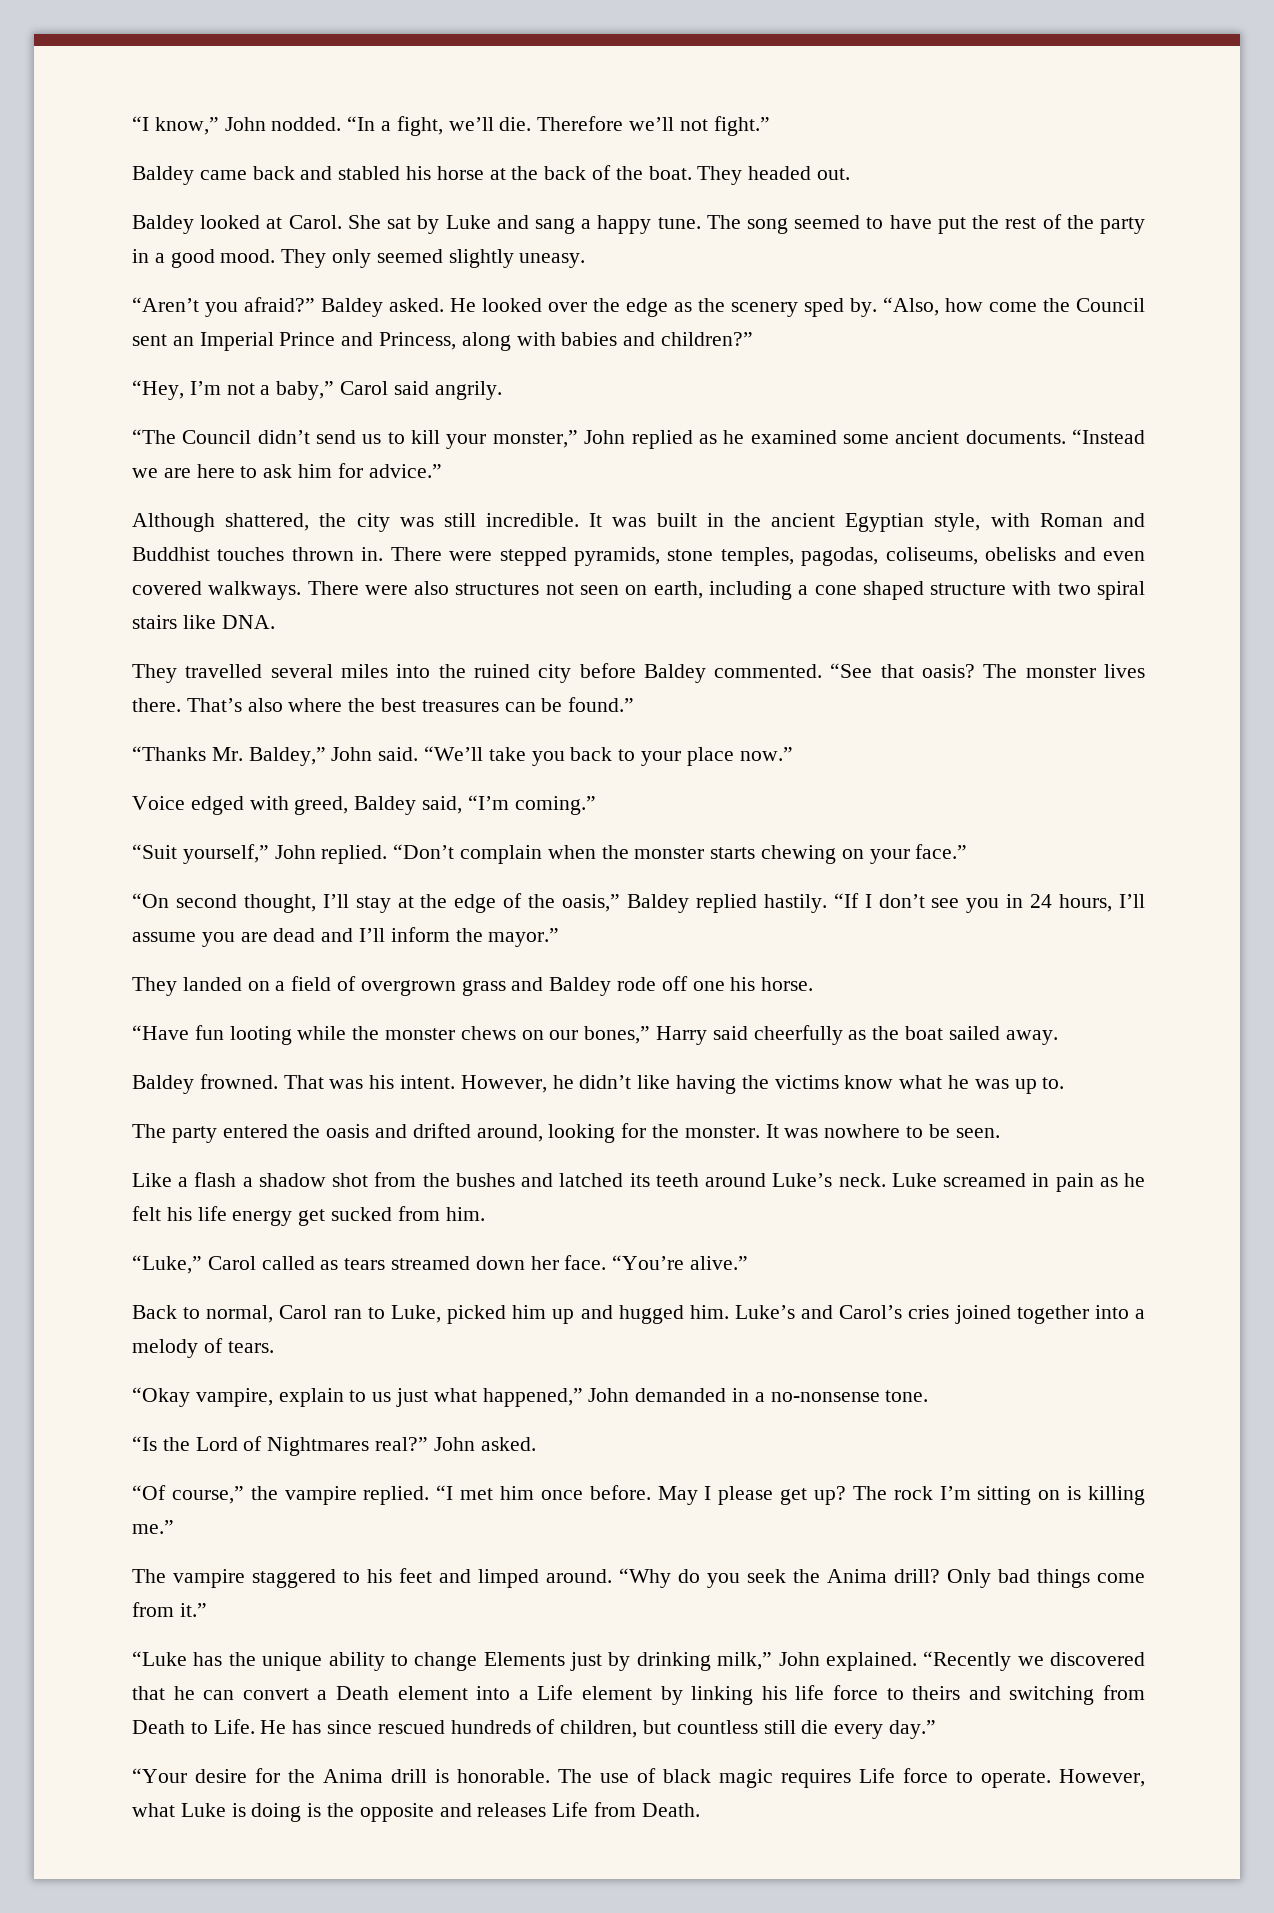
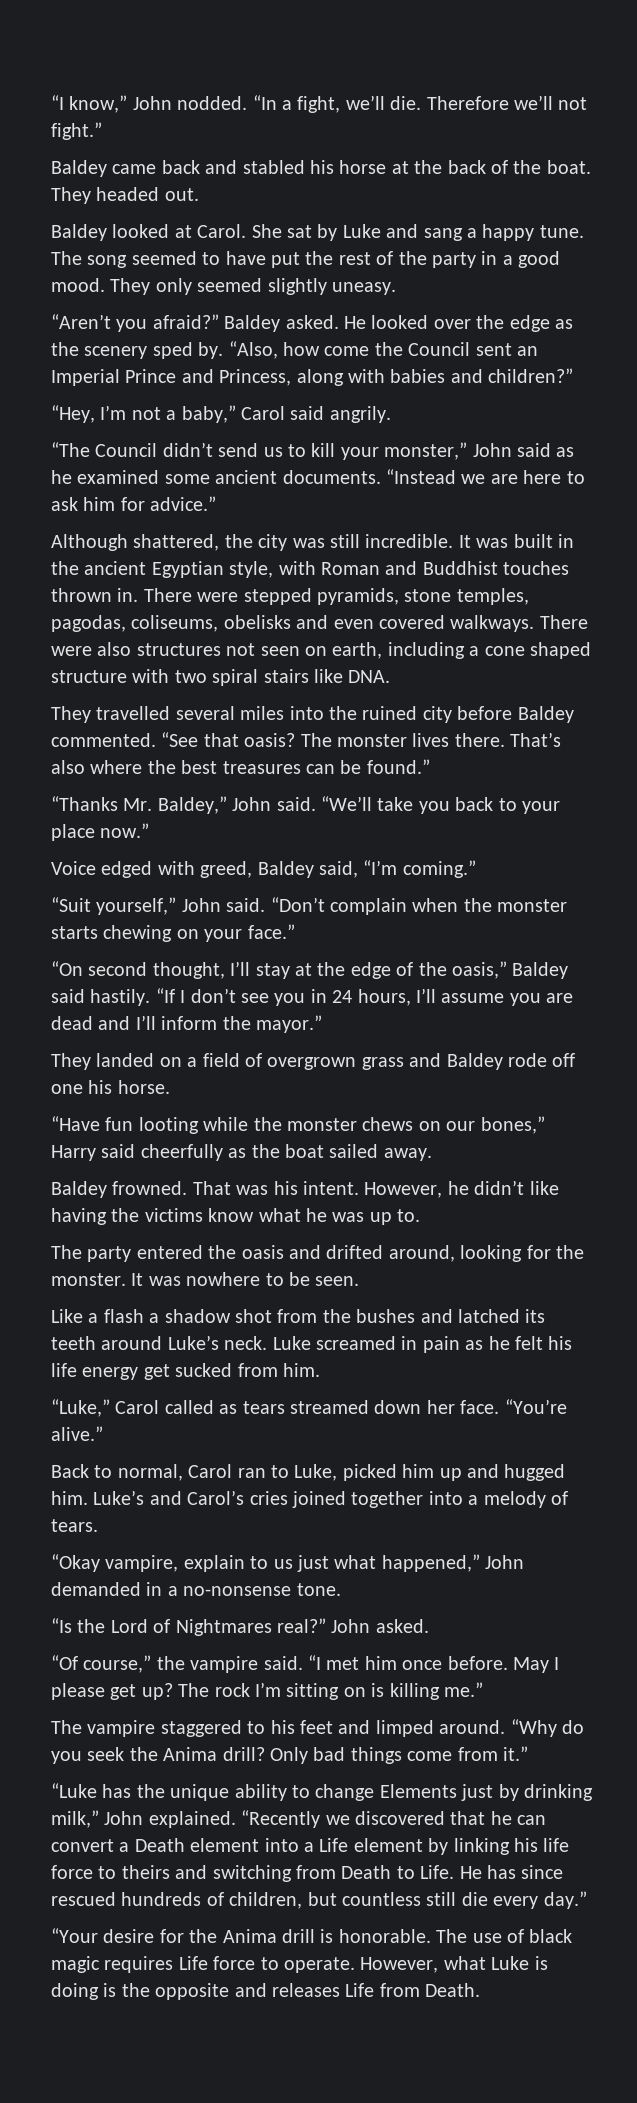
- “The Council didn’t send us to kill your monster,” John replied as he examined some ancient documents.
+ “The Council didn’t send us to kill your monster,” John said as he examined some ancient documents.
- “Suit yourself,” John replied.
+ “Suit yourself,” John said.
- “On second thought, I’ll stay at the edge of the oasis,” Baldey replied hastily.
+ “On second thought, I’ll stay at the edge of the oasis,” Baldey said hastily.
- “Of course,” the vampire replied.
+ “Of course,” the vampire said.

